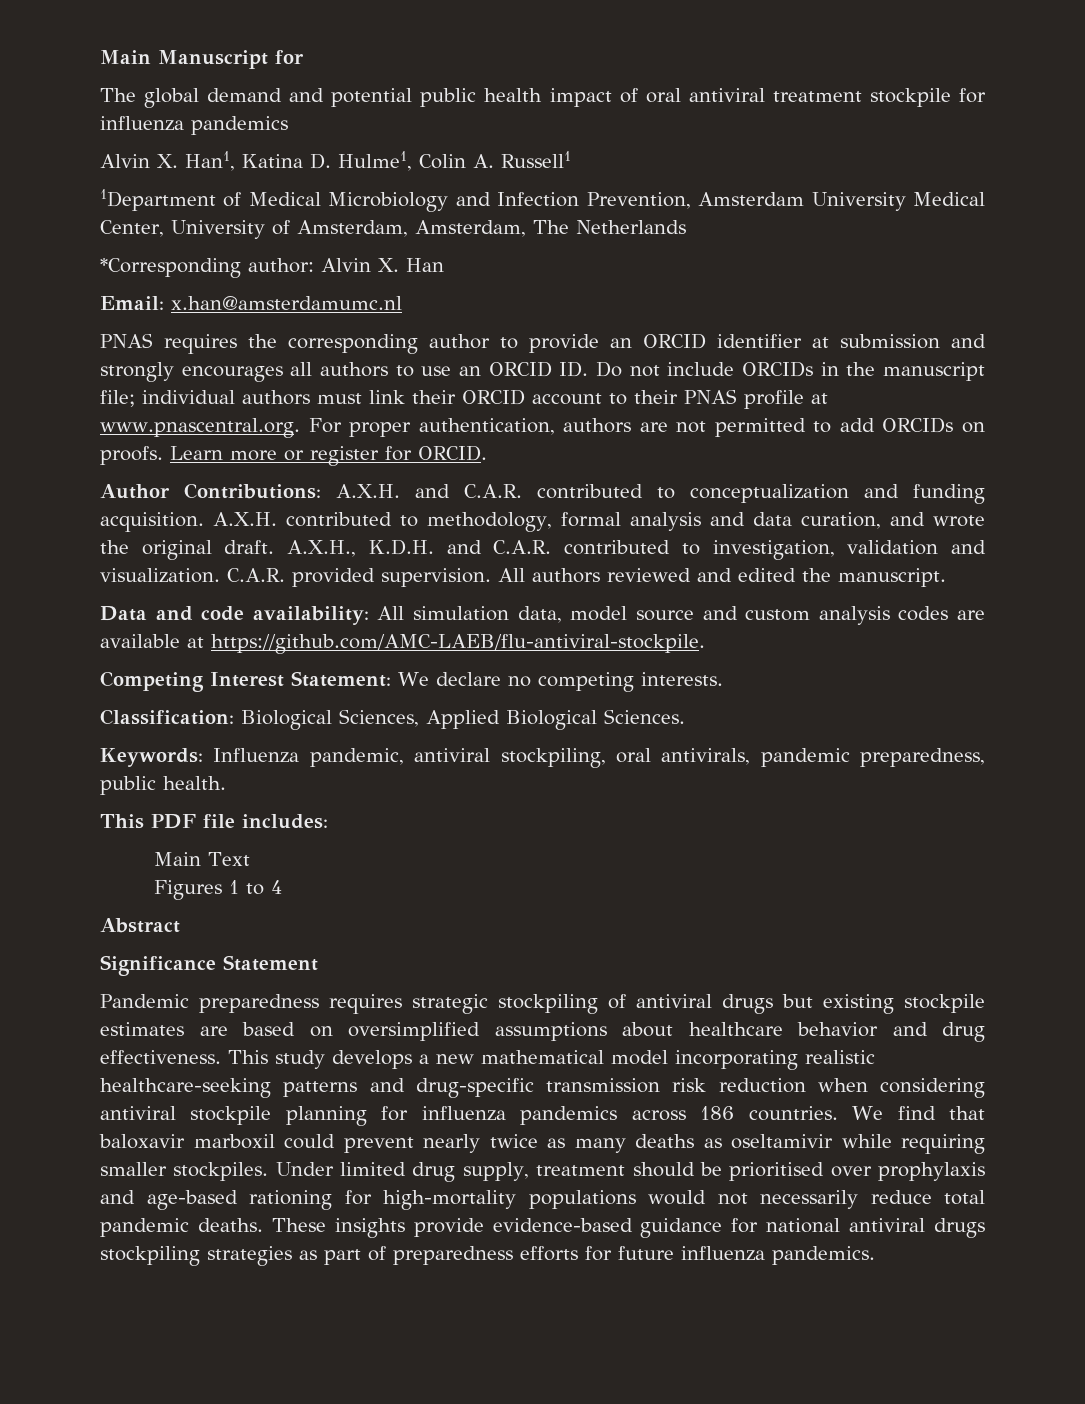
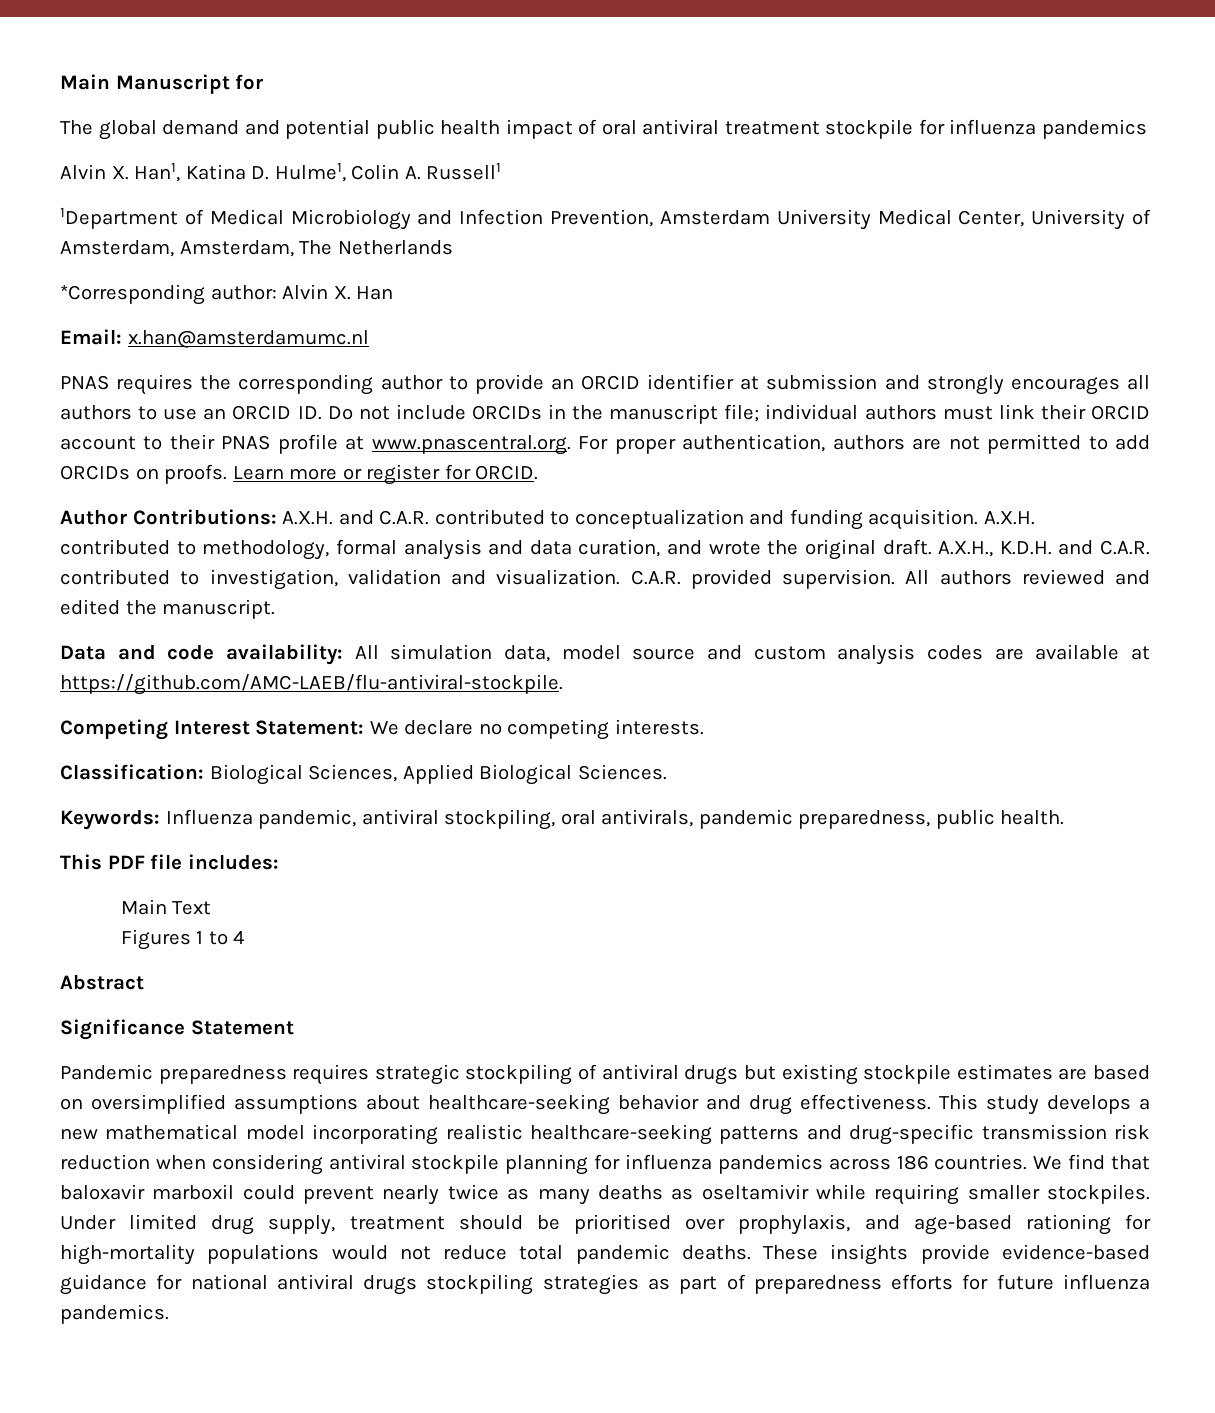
- Pandemic preparedness requires strategic stockpiling of antiviral drugs but existing stockpile estimates are based on oversimplified assumptions about healthcare behavior and drug effectiveness.
+ Pandemic preparedness requires strategic stockpiling of antiviral drugs but existing stockpile estimates are based on oversimplified assumptions about healthcare-seeking behavior and drug effectiveness.
- Under limited drug supply, treatment should be prioritised over prophylaxis and age-based rationing for high-mortality populations would not necessarily reduce total pandemic deaths.
+ Under limited drug supply, treatment should be prioritised over prophylaxis, and age-based rationing for high-mortality populations would not reduce total pandemic deaths.

